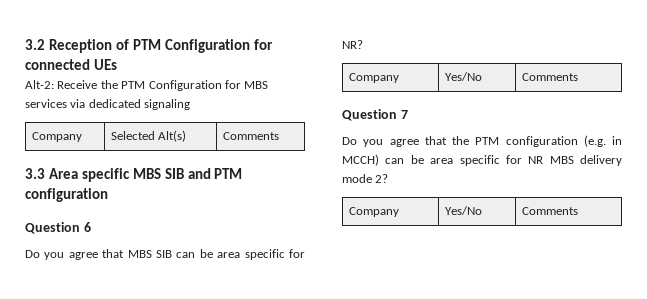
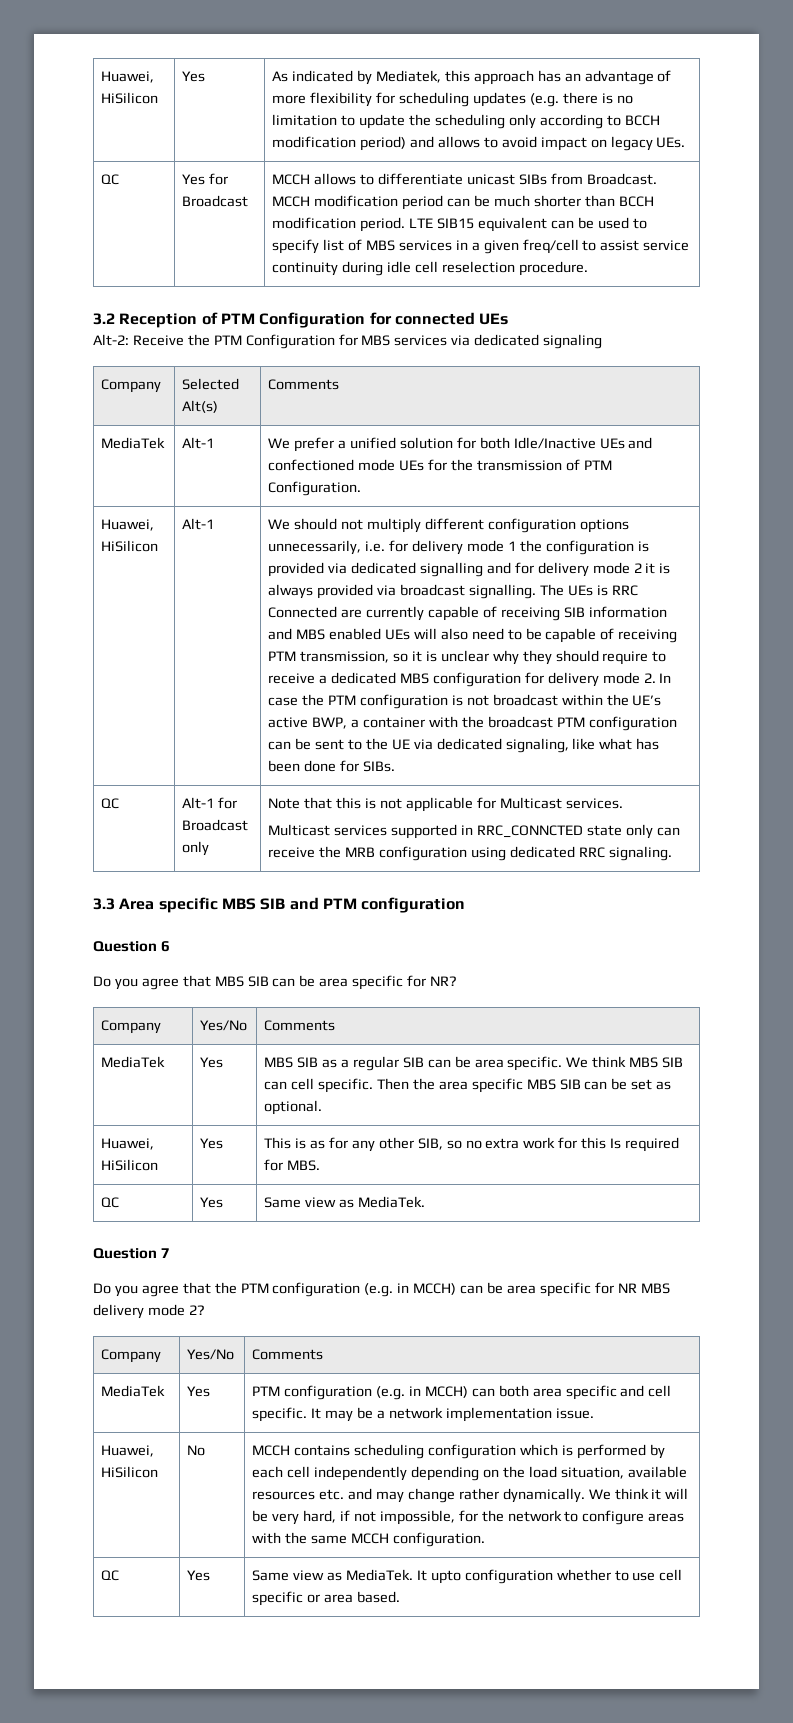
+ Huawei, HiSilicon | Yes | As indicated by Mediatek, this approach has an advantage of more flexibility for scheduling updates (e.g. there is no limitation to update the scheduling only according to BCCH modification period) and allows to avoid impact on legacy UEs.
+ QC | Yes for Broadcast | MCCH allows to differentiate unicast SIBs from Broadcast. MCCH modification period can be much shorter than BCCH modification period. LTE SIB15 equivalent can be used to specify list of MBS services in a given freq/cell to assist service continuity during idle cell reselection procedure.
+ MediaTek | Alt-1 | We prefer a unified solution for both Idle/Inactive UEs and confectioned mode UEs for the transmission of PTM Configuration.
+ Huawei, HiSilicon | Alt-1 | We should not multiply different configuration options unnecessarily, i.e. for delivery mode 1 the configuration is provided via dedicated signalling and for delivery mode 2 it is always provided via broadcast signalling. The UEs is RRC Connected are currently capable of receiving SIB information and MBS enabled UEs will also need to be capable of receiving PTM transmission, so it is unclear why they should require to receive a dedicated MBS configuration for delivery mode 2. In case the PTM configuration is not broadcast within the UE’s active BWP, a container with the broadcast PTM configuration can be sent to the UE via dedicated signaling, like what has been done for SIBs.
+ QC | Alt-1 for Broadcast only | Note that this is not applicable for Multicast services.
+ Multicast services supported in RRC_CONNCTED state only can receive the MRB configuration using dedicated RRC signaling.
+ MediaTek | Yes | MBS SIB as a regular SIB can be area specific. We think MBS SIB can cell specific. Then the area specific MBS SIB can be set as optional.
+ Huawei, HiSilicon | Yes | This is as for any other SIB, so no extra work for this Is required for MBS.
+ QC | Yes | Same view as MediaTek.
+ MediaTek | Yes | PTM configuration (e.g. in MCCH) can both area specific and cell specific. It may be a network implementation issue.
+ Huawei, HiSilicon | No | MCCH contains scheduling configuration which is performed by each cell independently depending on the load situation, available resources etc. and may change rather dynamically. We think it will be very hard, if not impossible, for the network to configure areas with the same MCCH configuration.
+ QC | Yes | Same view as MediaTek. It upto configuration whether to use cell specific or area based.

